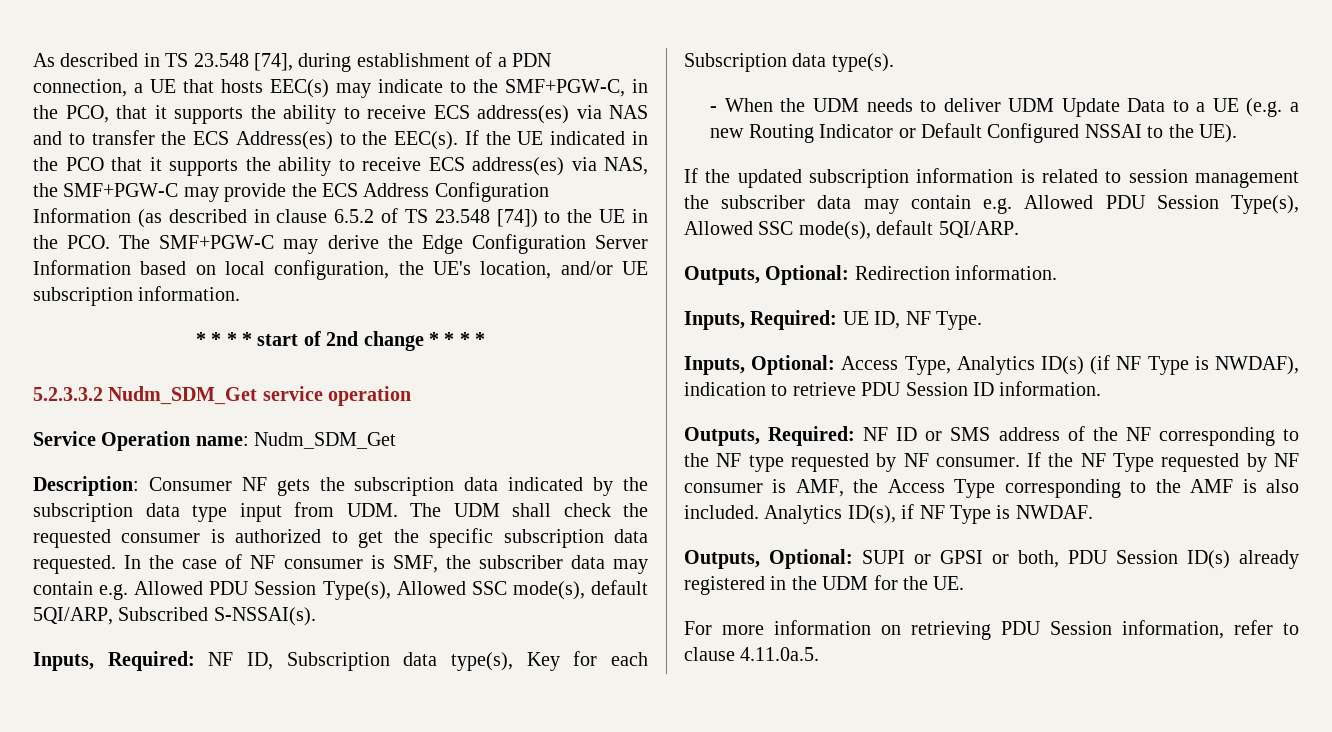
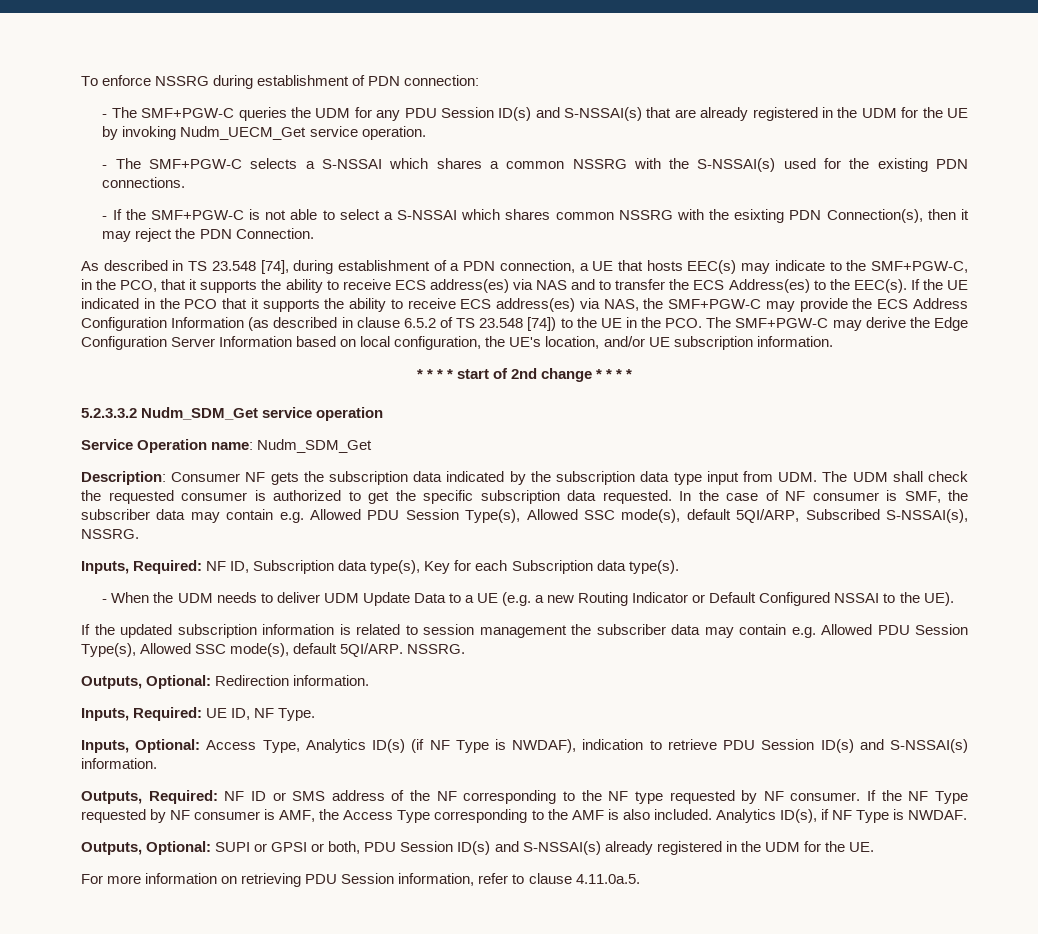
+ To enforce NSSRG during establishment of PDN connection:
+ - The SMF+PGW-C queries the UDM for any PDU Session ID(s) and S-NSSAI(s) that are already registered in the UDM for the UE by invoking Nudm_UECM_Get service operation.
+ - The SMF+PGW-C selects a S-NSSAI which shares a common NSSRG with the S-NSSAI(s) used for the existing PDN connections.
+ - If the SMF+PGW-C is not able to select a S-NSSAI which shares common NSSRG with the esixting PDN Connection(s), then it may reject the PDN Connection.
- In the case of NF consumer is SMF, the subscriber data may contain e.g. Allowed PDU Session Type(s), Allowed SSC mode(s), default 5QI/ARP, Subscribed S-NSSAI(s).
+ In the case of NF consumer is SMF, the subscriber data may contain e.g. Allowed PDU Session Type(s), Allowed SSC mode(s), default 5QI/ARP, Subscribed S-NSSAI(s), NSSRG.
- If the updated subscription information is related to session management the subscriber data may contain e.g. Allowed PDU Session Type(s), Allowed SSC mode(s), default 5QI/ARP.
+ If the updated subscription information is related to session management the subscriber data may contain e.g. Allowed PDU Session Type(s), Allowed SSC mode(s), default 5QI/ARP. NSSRG.
- Inputs, Optional: Access Type, Analytics ID(s) (if NF Type is NWDAF), indication to retrieve PDU Session ID information.
+ Inputs, Optional: Access Type, Analytics ID(s) (if NF Type is NWDAF), indication to retrieve PDU Session ID(s) and S-NSSAI(s) information.
- Outputs, Optional: SUPI or GPSI or both, PDU Session ID(s) already registered in the UDM for the UE.
+ Outputs, Optional: SUPI or GPSI or both, PDU Session ID(s) and S-NSSAI(s) already registered in the UDM for the UE.

